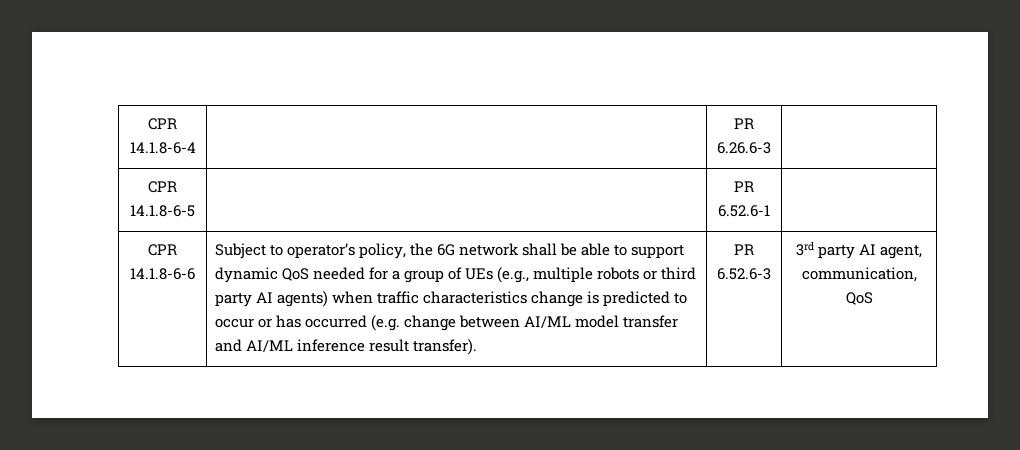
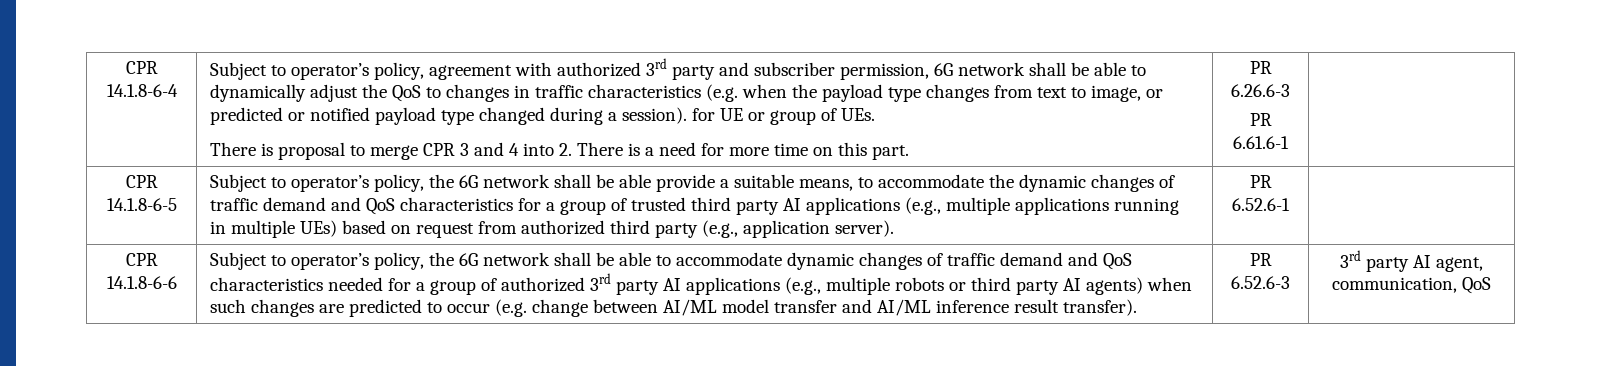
+ Subject to operator’s policy, agreement with authorized 3rd party and subscriber permission, 6G network shall be able to dynamically adjust the QoS to changes in traffic characteristics (e.g. when the payload type changes from text to image, or predicted or notified payload type changed during a session). for UE or group of UEs.
+ There is proposal to merge CPR 3 and 4 into 2. There is a need for more time on this part.
+ PR 6.61.6-1
+ Subject to operator’s policy, the 6G network shall be able provide a suitable means, to accommodate the dynamic changes of traffic demand and QoS characteristics for a group of trusted third party AI applications (e.g., multiple applications running in multiple UEs) based on request from authorized third party (e.g., application server).
- Subject to operator’s policy, the 6G network shall be able to support dynamic QoS needed for a group of UEs (e.g., multiple robots or third party AI agents) when traffic characteristics change is predicted to occur or has occurred (e.g. change between AI/ML model transfer and AI/ML inference result transfer).
+ Subject to operator’s policy, the 6G network shall be able to accommodate dynamic changes of traffic demand and QoS characteristics needed for a group of authorized 3rd party AI applications (e.g., multiple robots or third party AI agents) when such changes are predicted to occur (e.g. change between AI/ML model transfer and AI/ML inference result transfer).

